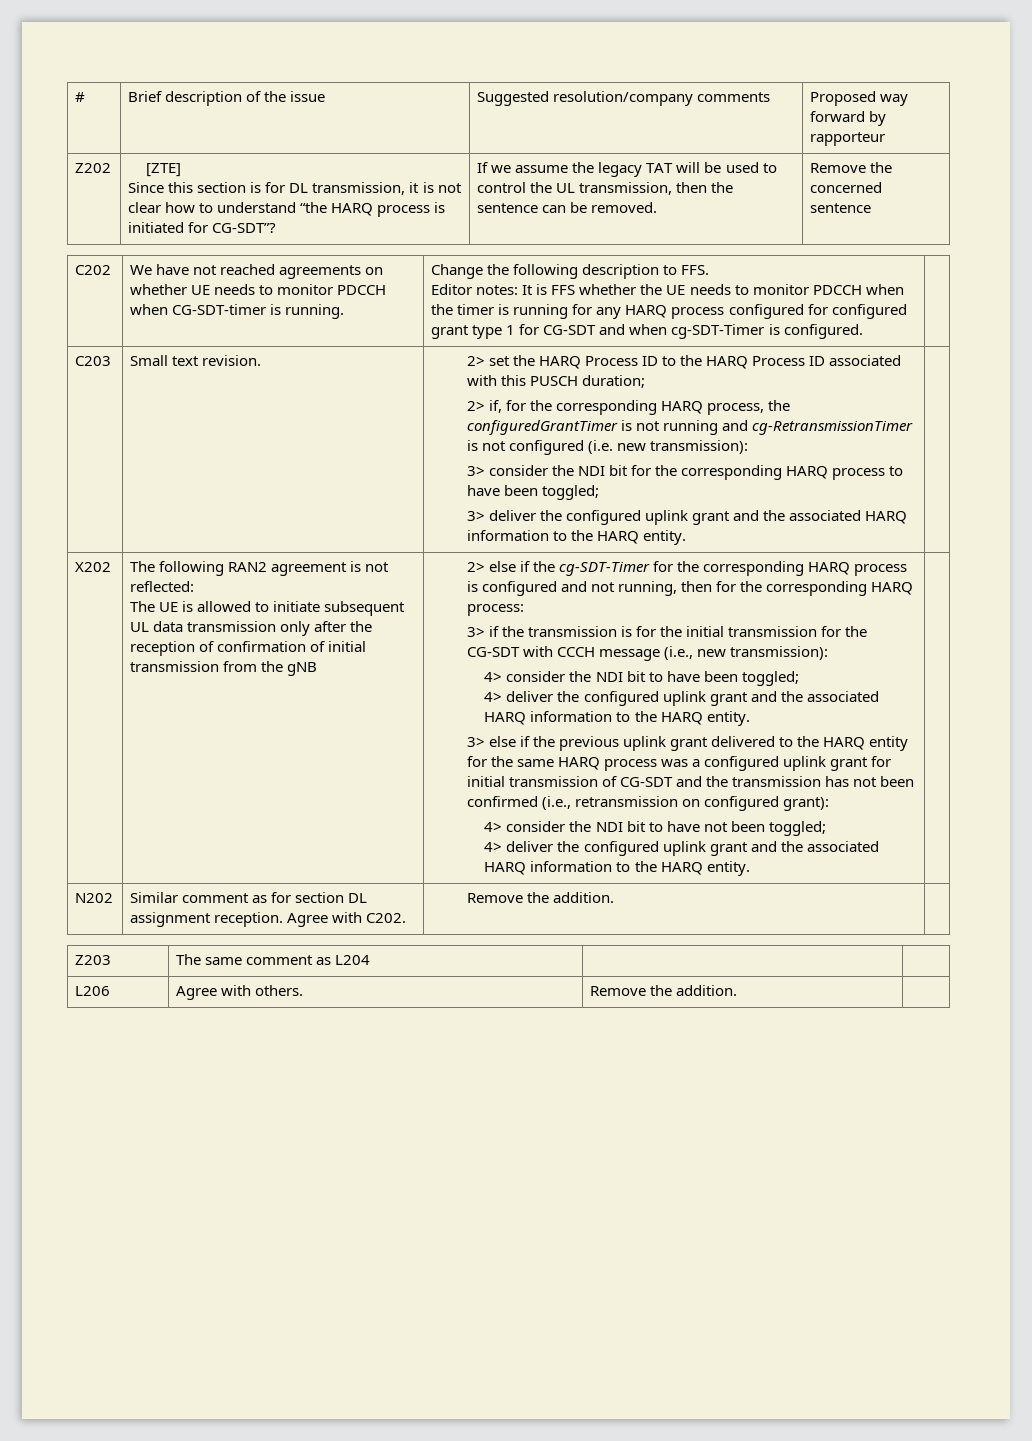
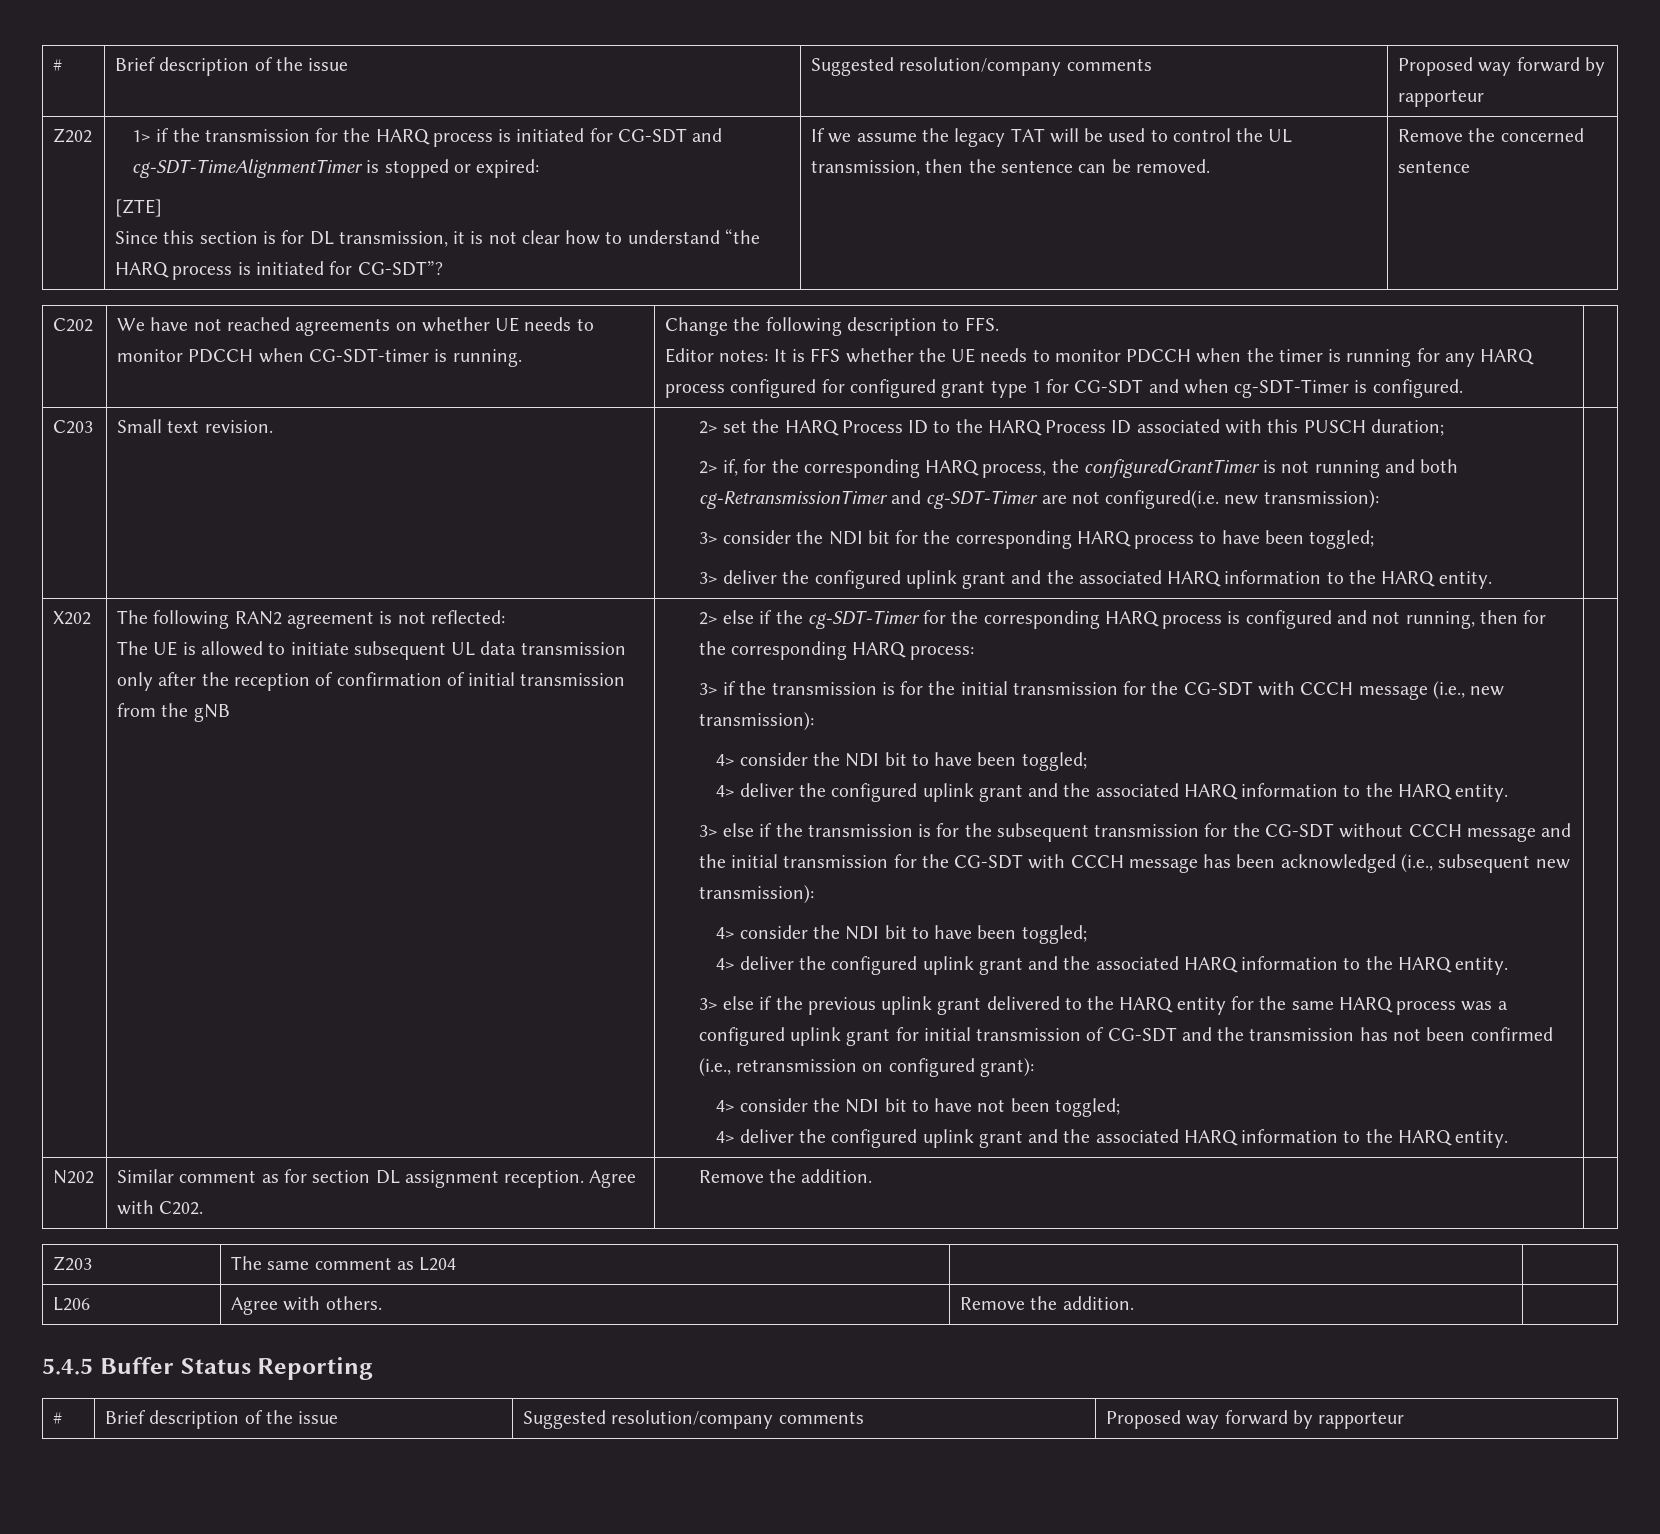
+ 1> if the transmission for the HARQ process is initiated for CG-SDT and cg-SDT-TimeAlignmentTimer is stopped or expired:
- 2> if, for the corresponding HARQ process, the configuredGrantTimer is not running and cg-RetransmissionTimer is not configured (i.e. new transmission):
+ 2> if, for the corresponding HARQ process, the configuredGrantTimer is not running and both cg-RetransmissionTimer and cg-SDT-Timer are not configured(i.e. new transmission):
+ 3> else if the transmission is for the subsequent transmission for the CG-SDT without CCCH message and the initial transmission for the CG-SDT with CCCH message has been acknowledged (i.e., subsequent new transmission):
+ 4> consider the NDI bit to have been toggled;
+ 4> deliver the configured uplink grant and the associated HARQ information to the HARQ entity.
+ 5.4.5 Buffer Status Reporting
+ # | Brief description of the issue | Suggested resolution/company comments | Proposed way forward by rapporteur

